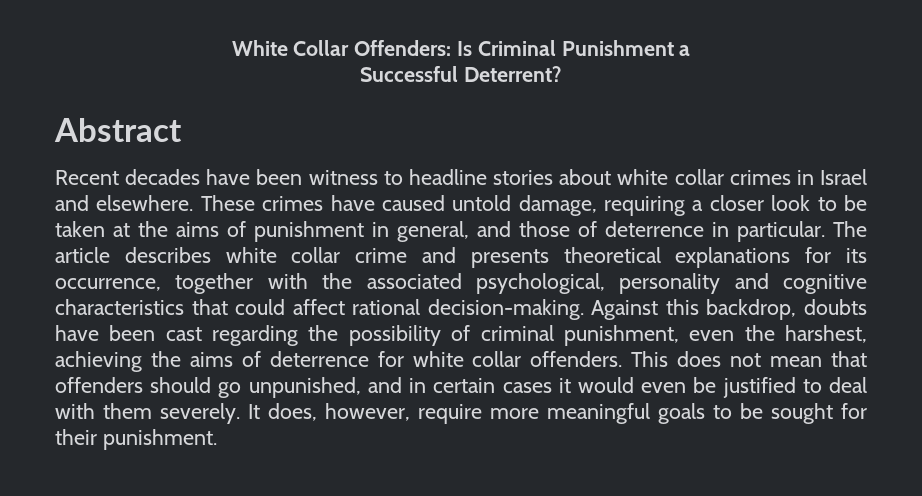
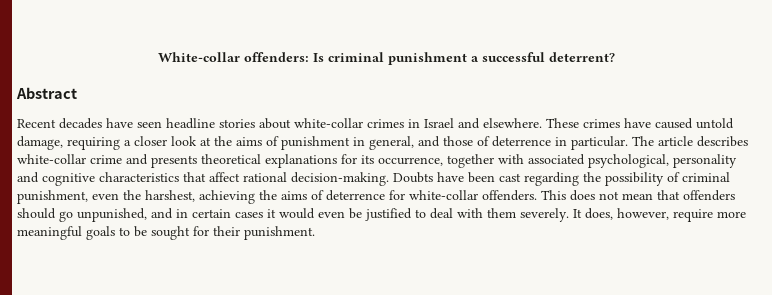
- White Collar Offenders: Is Criminal Punishment a
- Successful Deterrent?
+ White-collar offenders: Is criminal punishment a successful deterrent?
- Recent decades have been witness to headline stories about white collar crimes in Israel and elsewhere.
+ Recent decades have seen headline stories about white-collar crimes in Israel and elsewhere.
- These crimes have caused untold damage, requiring a closer look to be taken at the aims of punishment in general, and those of deterrence in particular.
+ These crimes have caused untold damage, requiring a closer look at the aims of punishment in general, and those of deterrence in particular.
- The article describes white collar crime and presents theoretical explanations for its occurrence, together with the associated psychological, personality and cognitive characteristics that could affect rational decision-making.
+ The article describes white-collar crime and presents theoretical explanations for its occurrence, together with associated psychological, personality and cognitive characteristics that affect rational decision-making.
- Against this backdrop, doubts have been cast regarding the possibility of criminal punishment, even the harshest, achieving the aims of deterrence for white collar offenders.
+ Doubts have been cast regarding the possibility of criminal punishment, even the harshest, achieving the aims of deterrence for white-collar offenders.

